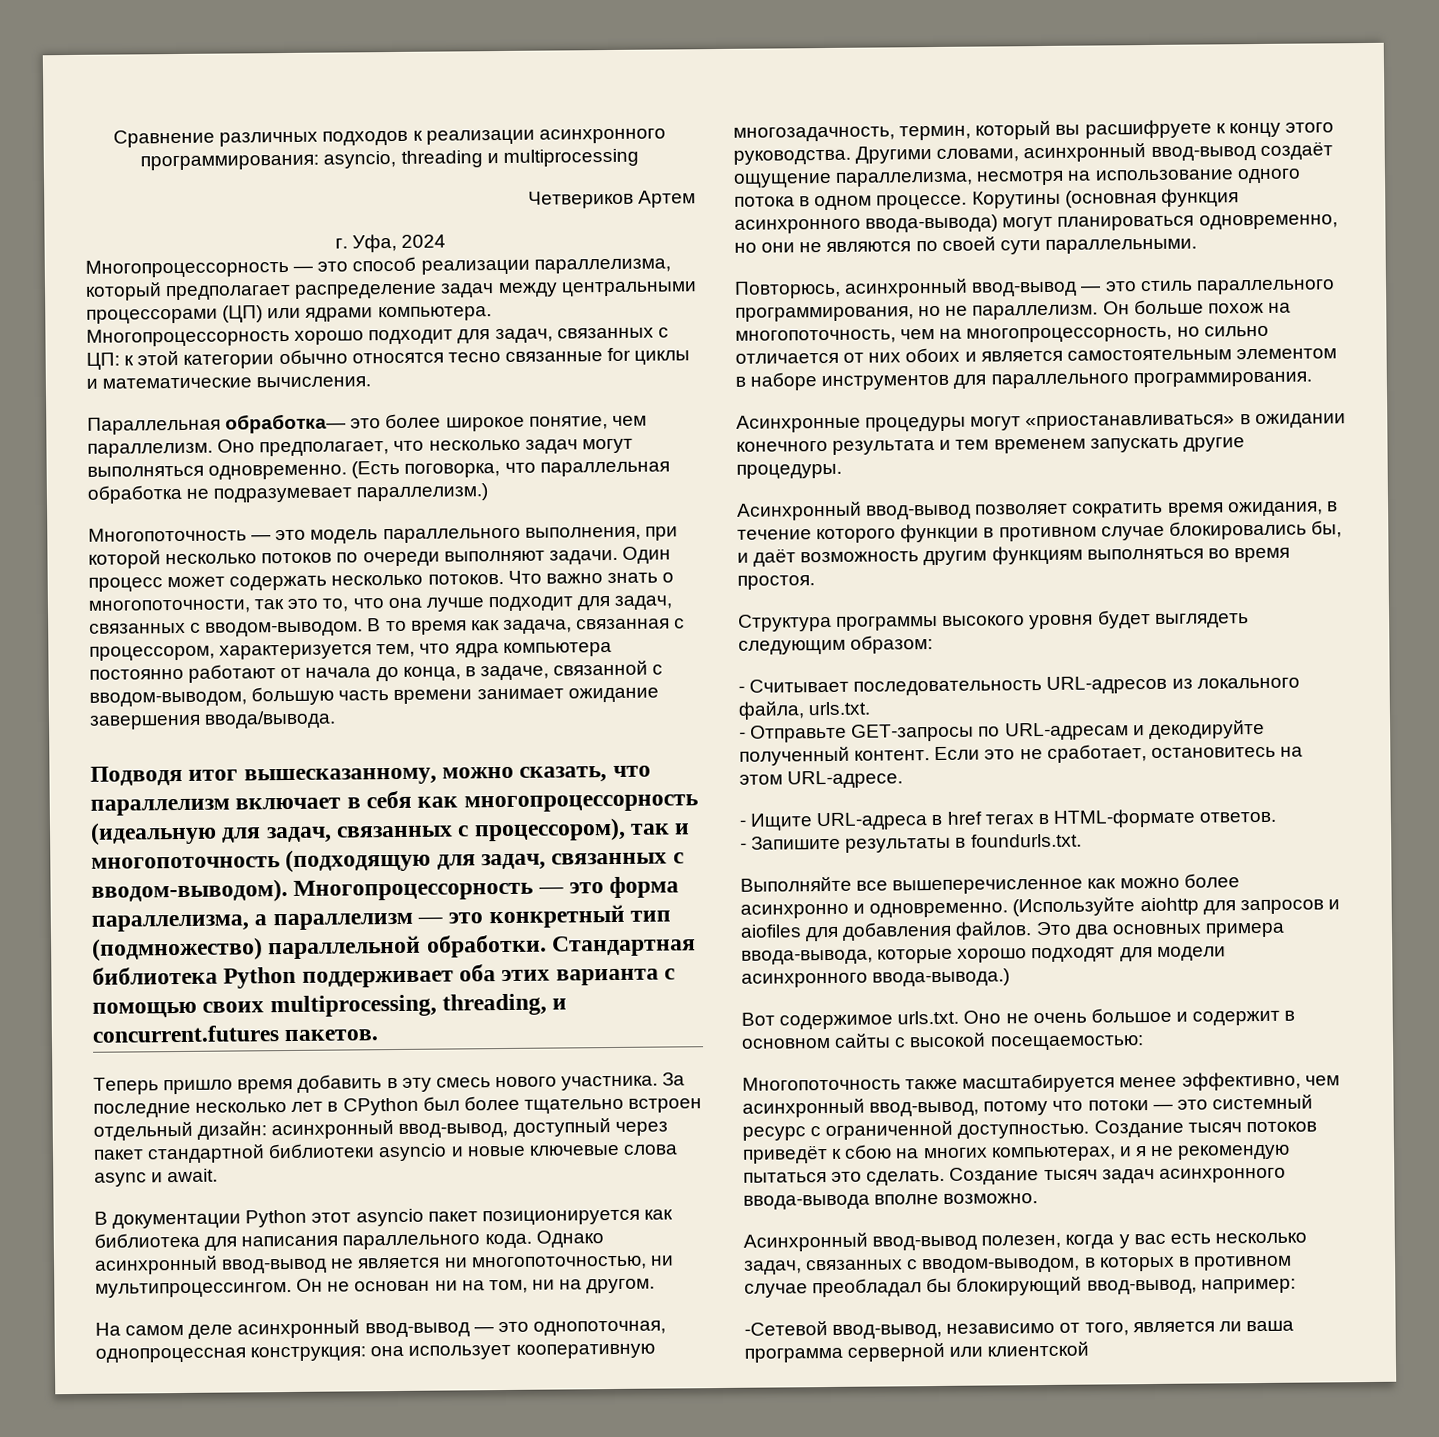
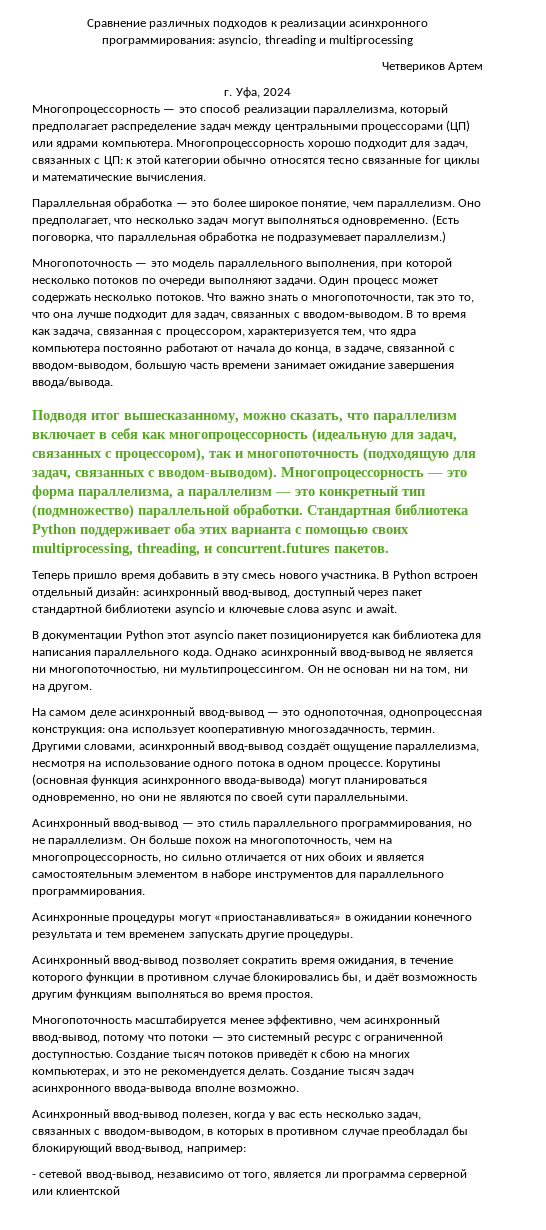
- Параллельная обработка— это более широкое понятие, чем параллелизм.
+ Параллельная обработка — это более широкое понятие, чем параллелизм.
- За последние несколько лет в CPython был более тщательно встроен отдельный дизайн: асинхронный ввод-вывод, доступный через пакет стандартной библиотеки asyncio и новые ключевые слова async и await.
+ В Python встроен отдельный дизайн: асинхронный ввод-вывод, доступный через пакет стандартной библиотеки asyncio и ключевые слова async и await.
- На самом деле асинхронный ввод-вывод — это однопоточная, однопроцессная конструкция: она использует кооперативную многозадачность, термин, который вы расшифруете к концу этого руководства.
+ На самом деле асинхронный ввод-вывод — это однопоточная, однопроцессная конструкция: она использует кооперативную многозадачность, термин.
- Повторюсь, асинхронный ввод-вывод — это стиль параллельного программирования, но не параллелизм.
+ Асинхронный ввод-вывод — это стиль параллельного программирования, но не параллелизм.
- Структура программы высокого уровня будет выглядеть следующим образом:
- - Считывает последовательность URL-адресов из локального файла, urls.txt.
- - Отправьте GET-запросы по URL-адресам и декодируйте полученный контент. Если это не сработает, остановитесь на этом URL-адресе.
- - Ищите URL-адреса в href тегах в HTML-формате ответов.
- - Запишите результаты в foundurls.txt.
- Выполняйте все вышеперечисленное как можно более асинхронно и одновременно. (Используйте aiohttp для запросов и aiofiles для добавления файлов. Это два основных примера ввода-вывода, которые хорошо подходят для модели асинхронного ввода-вывода.)
- Вот содержимое urls.txt. Оно не очень большое и содержит в основном сайты с высокой посещаемостью:
- Многопоточность также масштабируется менее эффективно, чем асинхронный ввод-вывод, потому что потоки — это системный ресурс с ограниченной доступностью.
+ Многопоточность масштабируется менее эффективно, чем асинхронный ввод-вывод, потому что потоки — это системный ресурс с ограниченной доступностью.
- Создание тысяч потоков приведёт к сбою на многих компьютерах, и я не рекомендую пытаться это сделать.
+ Создание тысяч потоков приведёт к сбою на многих компьютерах, и это не рекомендуется делать.
- -Сетевой ввод-вывод, независимо от того, является ли ваша программа серверной или клиентской
+ - сетевой ввод-вывод, независимо от того, является ли программа серверной или клиентской

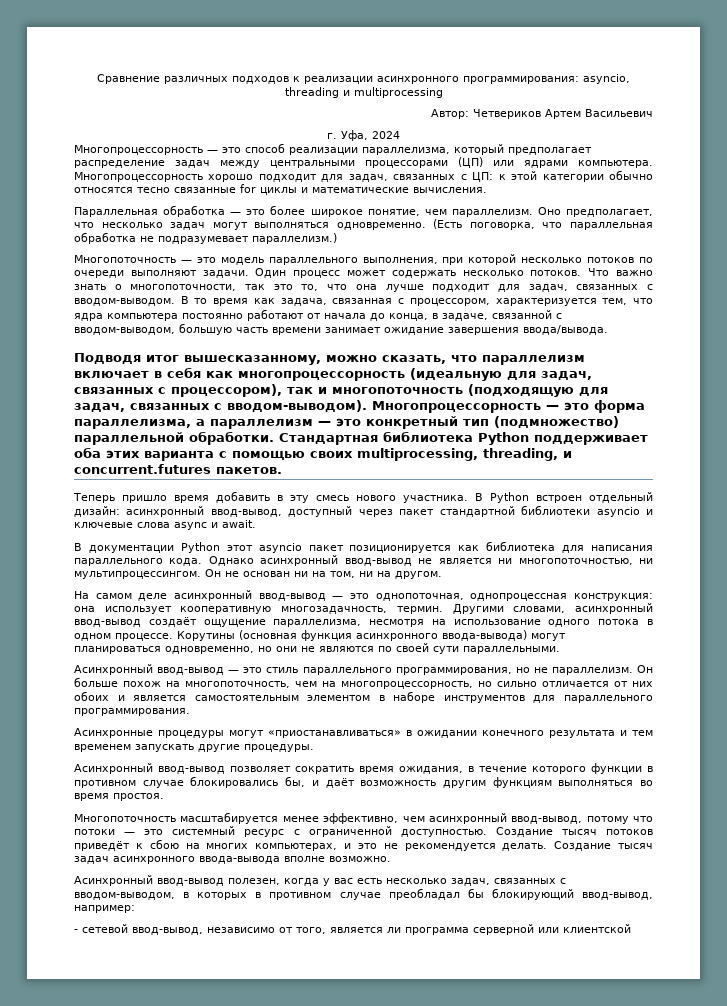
- Четвериков Артем
+ Автор: Четвериков Артем Васильевич

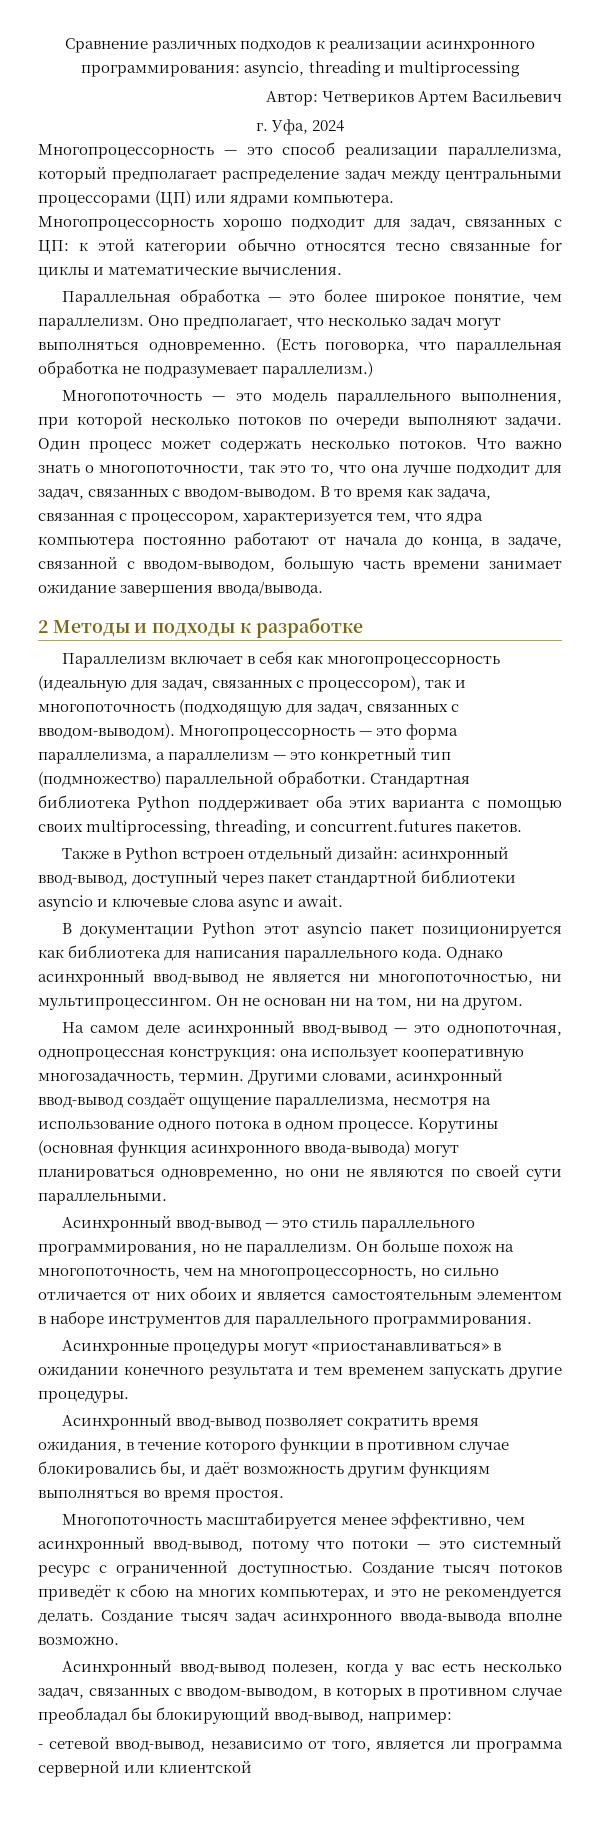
- Подводя итог вышесказанному, можно сказать, что параллелизм включает в себя как многопроцессорность (идеальную для задач, связанных с процессором), так и многопоточность (подходящую для задач, связанных с вводом-выводом).
+ 2 Методы и подходы к разработке
+ Параллелизм включает в себя как многопроцессорность (идеальную для задач, связанных с процессором), так и многопоточность (подходящую для задач, связанных с вводом-выводом).
- Теперь пришло время добавить в эту смесь нового участника. В Python встроен отдельный дизайн: асинхронный ввод-вывод, доступный через пакет стандартной библиотеки asyncio и ключевые слова async и await.
+ Также в Python встроен отдельный дизайн: асинхронный ввод-вывод, доступный через пакет стандартной библиотеки asyncio и ключевые слова async и await.

